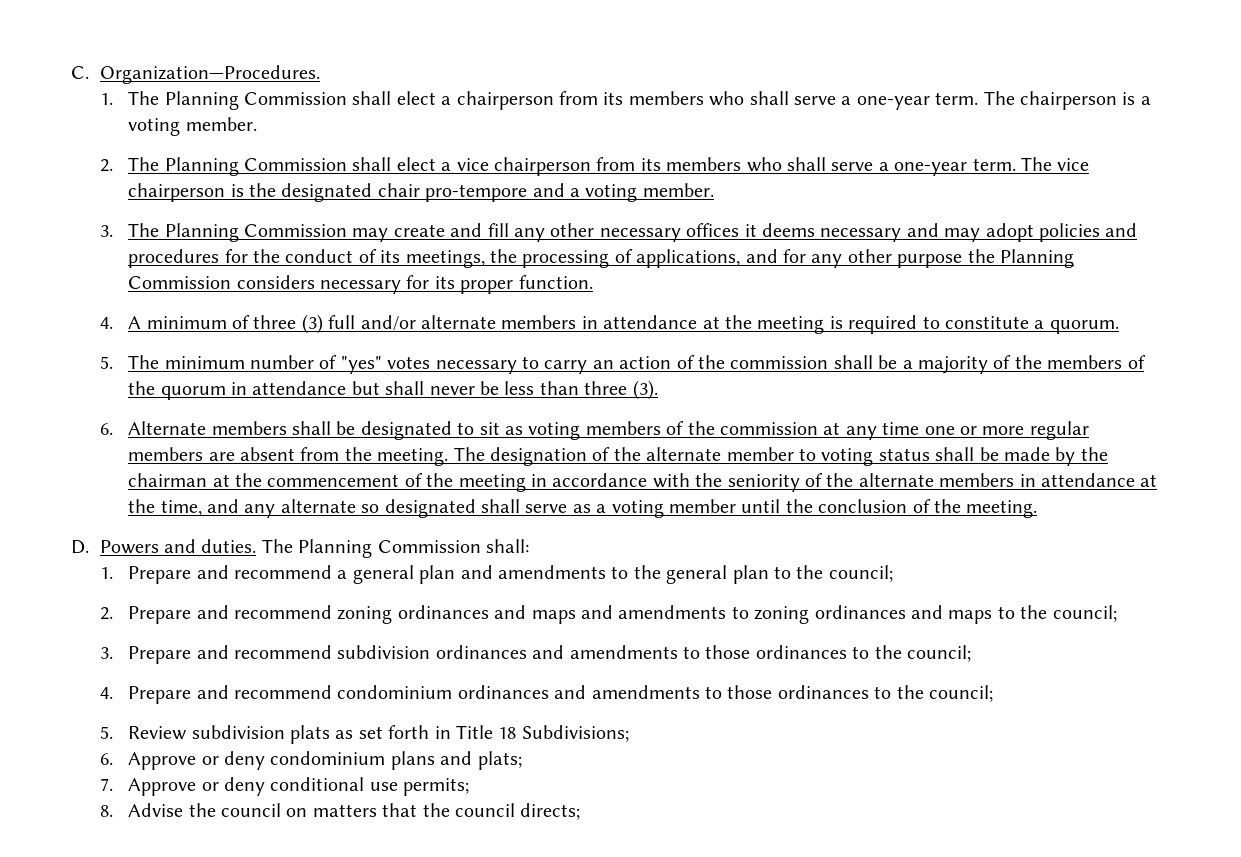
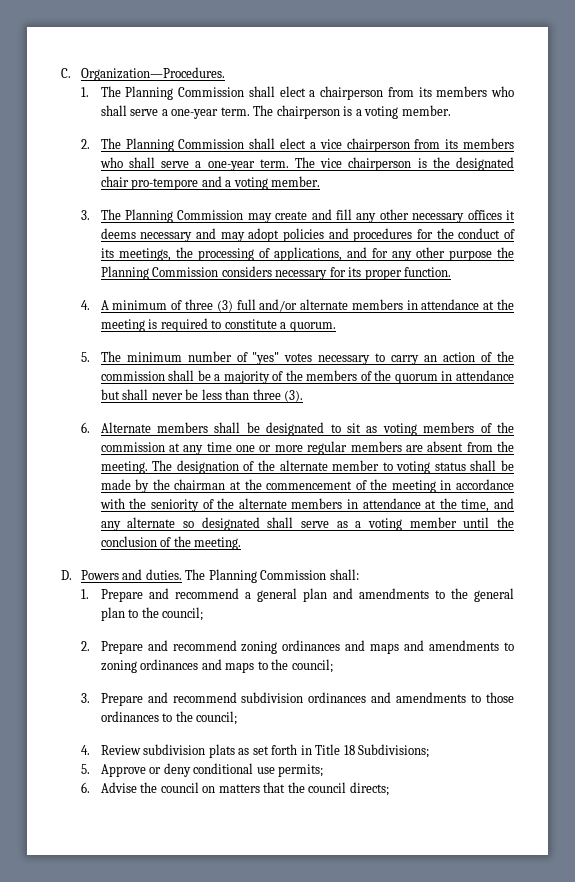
- 4. Prepare and recommend condominium ordinances and amendments to those ordinances to the council;
- 5. Review subdivision plats as set forth in Title 18 Subdivisions;
+ 4. Review subdivision plats as set forth in Title 18 Subdivisions;
- 6. Approve or deny condominium plans and plats;
- 7. Approve or deny conditional use permits;
+ 5. Approve or deny conditional use permits;
- 8. Advise the council on matters that the council directs;
+ 6. Advise the council on matters that the council directs;

